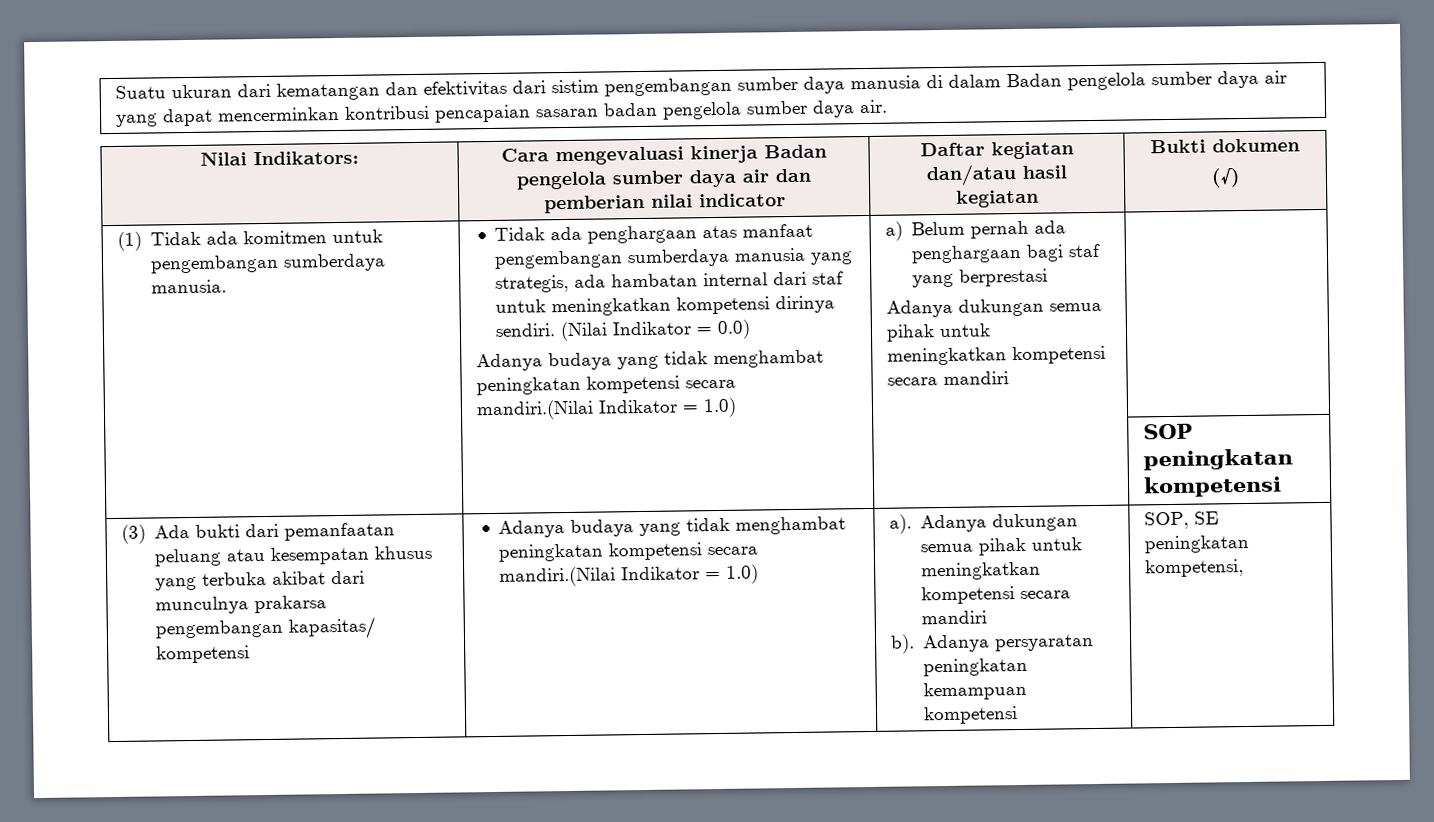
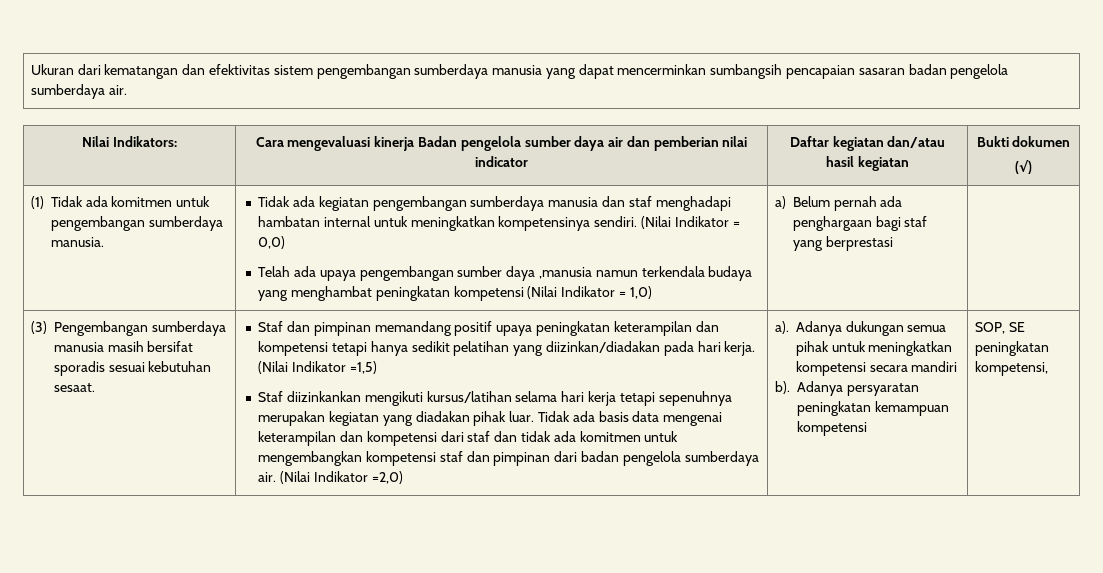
- Suatu ukuran dari kematangan dan efektivitas dari sistim pengembangan sumber daya manusia di dalam Badan pengelola sumber daya air yang dapat mencerminkan kontribusi pencapaian sasaran badan pengelola sumber daya air.
+ Ukuran dari kematangan dan efektivitas sistem pengembangan sumberdaya manusia yang dapat mencerminkan sumbangsih pencapaian sasaran badan pengelola sumberdaya air.
- Tidak ada penghargaan atas manfaat pengembangan sumberdaya manusia yang strategis, ada hambatan internal dari staf untuk meningkatkan kompetensi dirinya sendiri. (Nilai Indikator = 0.0)
- Adanya budaya yang tidak menghambat peningkatan kompetensi secara mandiri.(Nilai Indikator = 1.0)
+ Tidak ada kegiatan pengembangan sumberdaya manusia dan staf menghadapi hambatan internal untuk meningkatkan kompetensinya sendiri. (Nilai Indikator = 0,0)
+ Telah ada upaya pengembangan sumber daya ,manusia namun terkendala budaya yang menghambat peningkatan kompetensi (Nilai Indikator = 1,0)
- Adanya dukungan semua pihak untuk meningkatkan kompetensi secara mandiri |
- | | | SOP peningkatan kompetensi
- (3) Ada bukti dari pemanfaatan peluang atau kesempatan khusus yang terbuka akibat dari munculnya prakarsa pengembangan kapasitas/ kompetensi | Adanya budaya yang tidak menghambat peningkatan kompetensi secara mandiri.(Nilai Indikator = 1.0)
+ (3) Pengembangan sumberdaya manusia masih bersifat sporadis sesuai kebutuhan sesaat. | Staf dan pimpinan memandang positif upaya peningkatan keterampilan dan kompetensi tetapi hanya sedikit pelatihan yang diizinkan/diadakan pada hari kerja. (Nilai Indikator =1,5)
+ Staf diizinkankan mengikuti kursus/latihan selama hari kerja tetapi sepenuhnya merupakan kegiatan yang diadakan pihak luar. Tidak ada basis data mengenai keterampilan dan kompetensi dari staf dan tidak ada komitmen untuk mengembangkan kompetensi staf dan pimpinan dari badan pengelola sumberdaya air. (Nilai Indikator =2,0)

